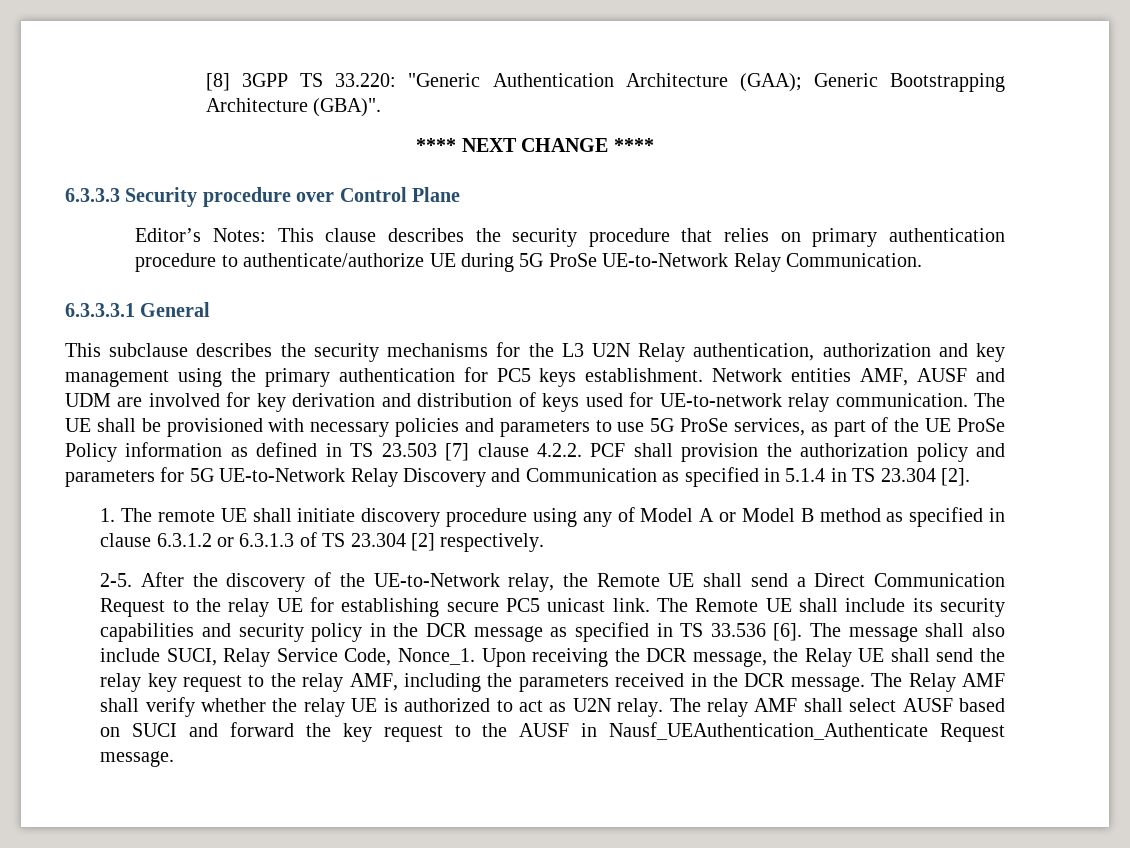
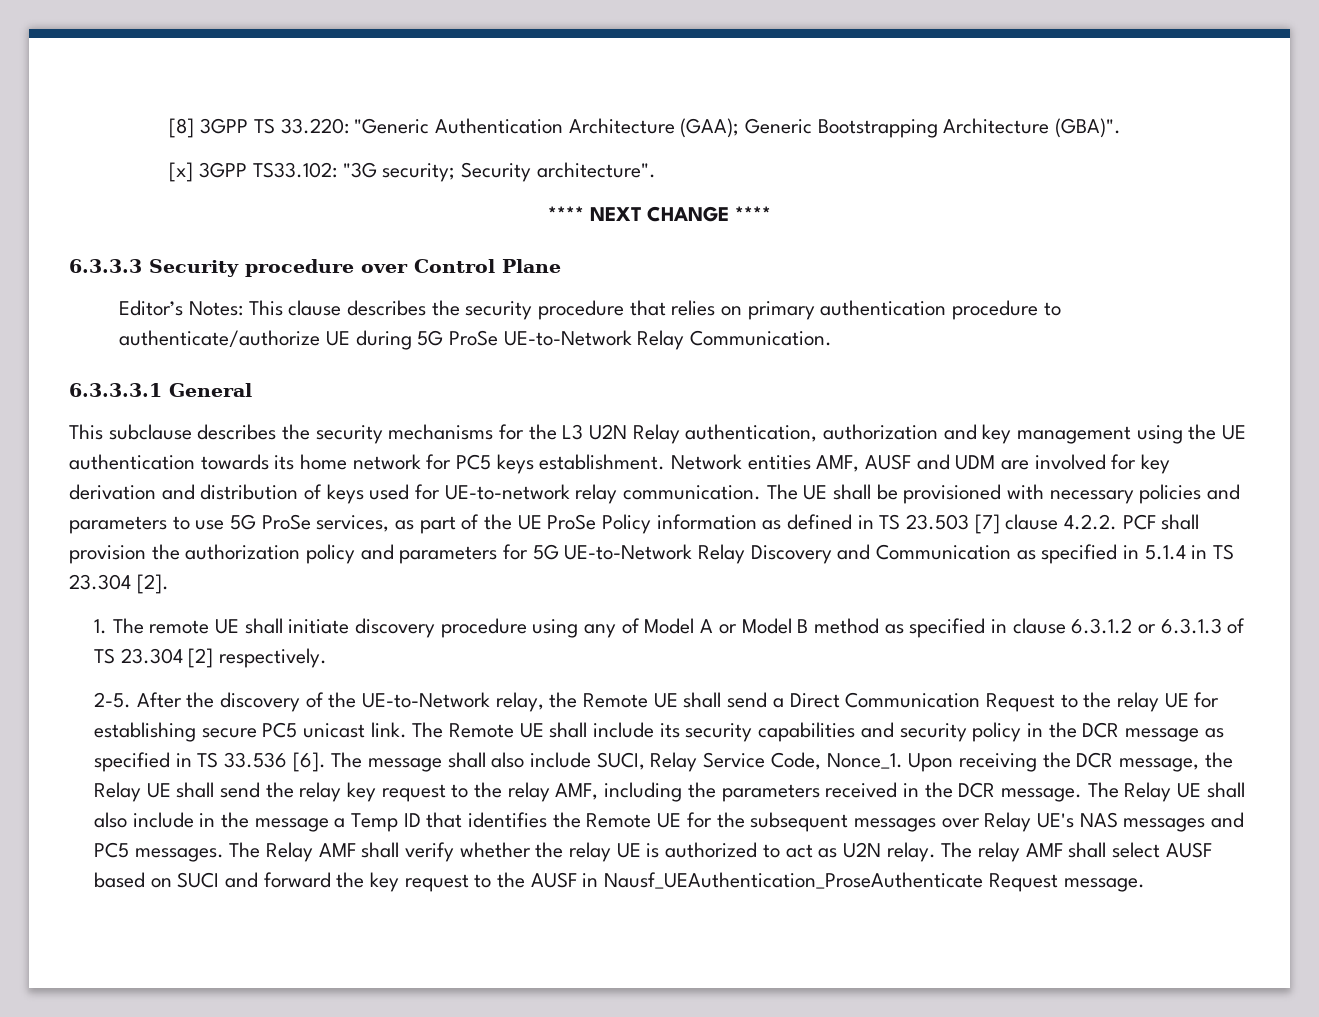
+ [x] 3GPP TS33.102: "3G security; Security architecture".
- This subclause describes the security mechanisms for the L3 U2N Relay authentication, authorization and key management using the primary authentication for PC5 keys establishment.
+ This subclause describes the security mechanisms for the L3 U2N Relay authentication, authorization and key management using the UE authentication towards its home network for PC5 keys establishment.
- The Relay AMF shall verify whether the relay UE is authorized to act as U2N relay.
+ The Relay UE shall also include in the message a Temp ID that identifies the Remote UE for the subsequent messages over Relay UE's NAS messages and PC5 messages. The Relay AMF shall verify whether the relay UE is authorized to act as U2N relay.
- The relay AMF shall select AUSF based on SUCI and forward the key request to the AUSF in Nausf_UEAuthentication_Authenticate Request message.
+ The relay AMF shall select AUSF based on SUCI and forward the key request to the AUSF in Nausf_UEAuthentication_ProseAuthenticate Request message.

